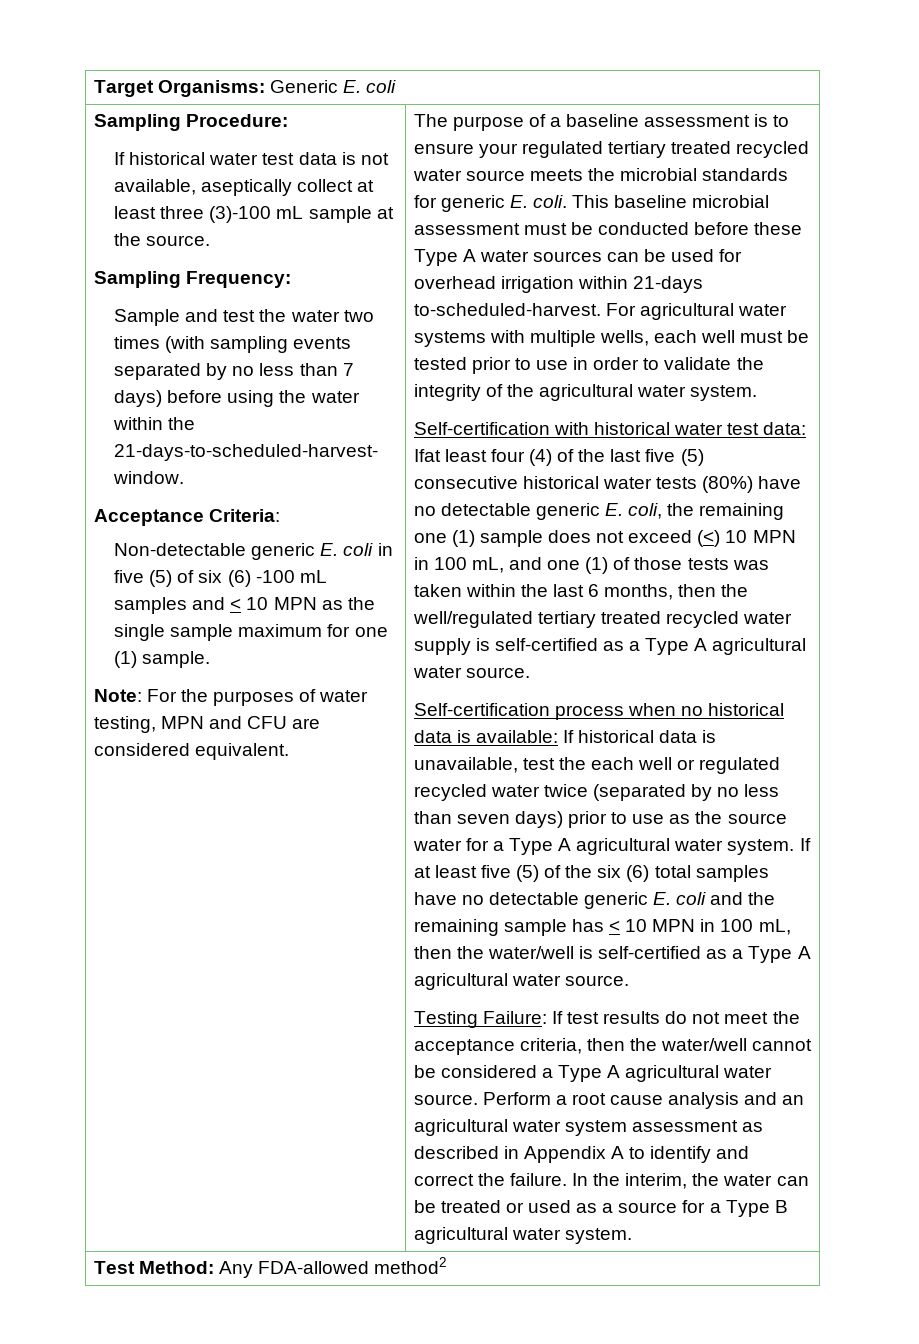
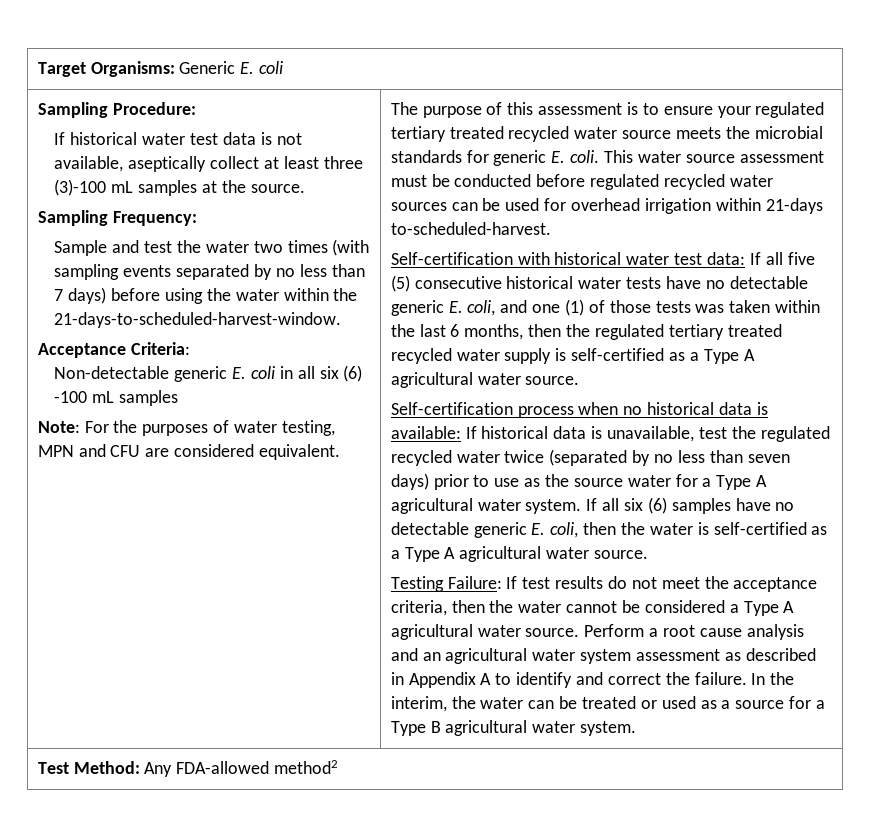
- If historical water test data is not available, aseptically collect at least three (3)-100 mL sample at the source.
+ If historical water test data is not available, aseptically collect at least three (3)-100 mL samples at the source.
- Non-detectable generic E. coli in five (5) of six (6) -100 mL samples and < 10 MPN as the single sample maximum for one (1) sample.
+ Non-detectable generic E. coli in all six (6) -100 mL samples
- The purpose of a baseline assessment is to ensure your regulated tertiary treated recycled water source meets the microbial standards for generic E. coli.
+ The purpose of this assessment is to ensure your regulated tertiary treated recycled water source meets the microbial standards for generic E. coli.
- This baseline microbial assessment must be conducted before these Type A water sources can be used for overhead irrigation within 21-days to-scheduled-harvest. For agricultural water systems with multiple wells, each well must be tested prior to use in order to validate the integrity of the agricultural water system.
+ This water source assessment must be conducted before regulated recycled water sources can be used for overhead irrigation within 21-days to-scheduled-harvest.
- Self-certification with historical water test data: Ifat least four (4) of the last five (5) consecutive historical water tests (80%) have no detectable generic E. coli, the remaining one (1) sample does not exceed (<) 10 MPN in 100 mL, and one (1) of those tests was taken within the last 6 months, then the well/regulated tertiary treated recycled water supply is self-certified as a Type A agricultural water source.
+ Self-certification with historical water test data: If all five (5) consecutive historical water tests have no detectable generic E. coli, and one (1) of those tests was taken within the last 6 months, then the regulated tertiary treated recycled water supply is self-certified as a Type A agricultural water source.
- Self-certification process when no historical data is available: If historical data is unavailable, test the each well or regulated recycled water twice (separated by no less than seven days) prior to use as the source water for a Type A agricultural water system.
+ Self-certification process when no historical data is available: If historical data is unavailable, test the regulated recycled water twice (separated by no less than seven days) prior to use as the source water for a Type A agricultural water system.
- If at least five (5) of the six (6) total samples have no detectable generic E. coli and the remaining sample has < 10 MPN in 100 mL, then the water/well is self-certified as a Type A agricultural water source.
+ If all six (6) samples have no detectable generic E. coli, then the water is self-certified as a Type A agricultural water source.
- Testing Failure: If test results do not meet the acceptance criteria, then the water/well cannot be considered a Type A agricultural water source.
+ Testing Failure: If test results do not meet the acceptance criteria, then the water cannot be considered a Type A agricultural water source.

